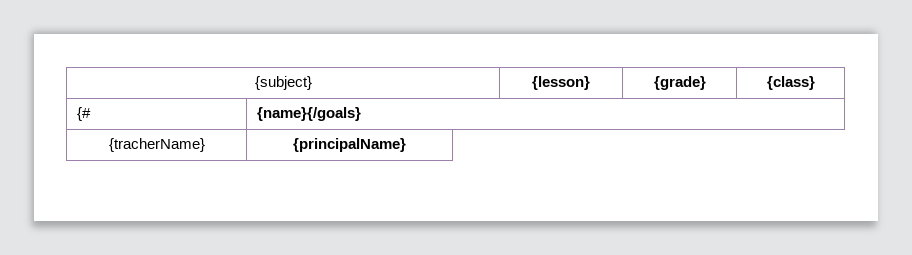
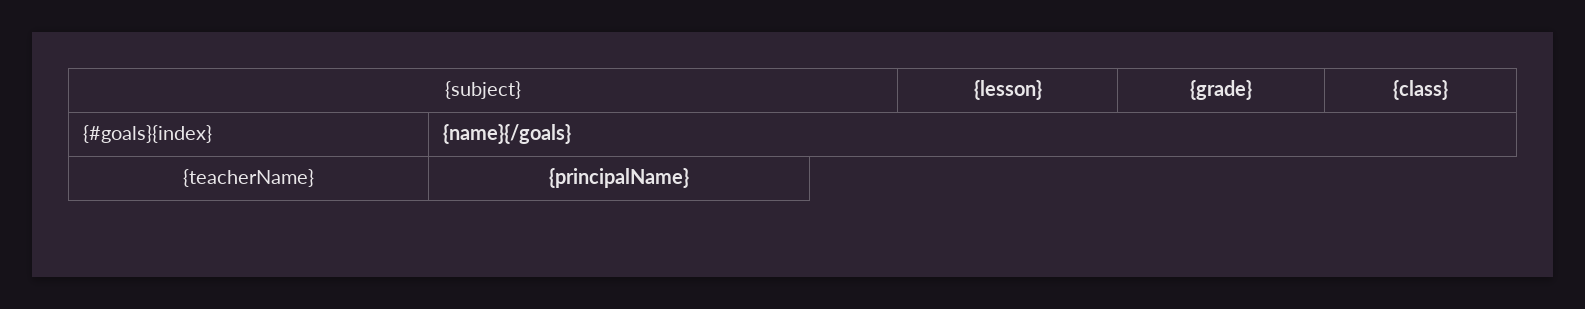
- {# | {name}{/goals}
+ {#goals}{index} | {name}{/goals}
- {tracherName} | {principalName}
+ {teacherName} | {principalName}

